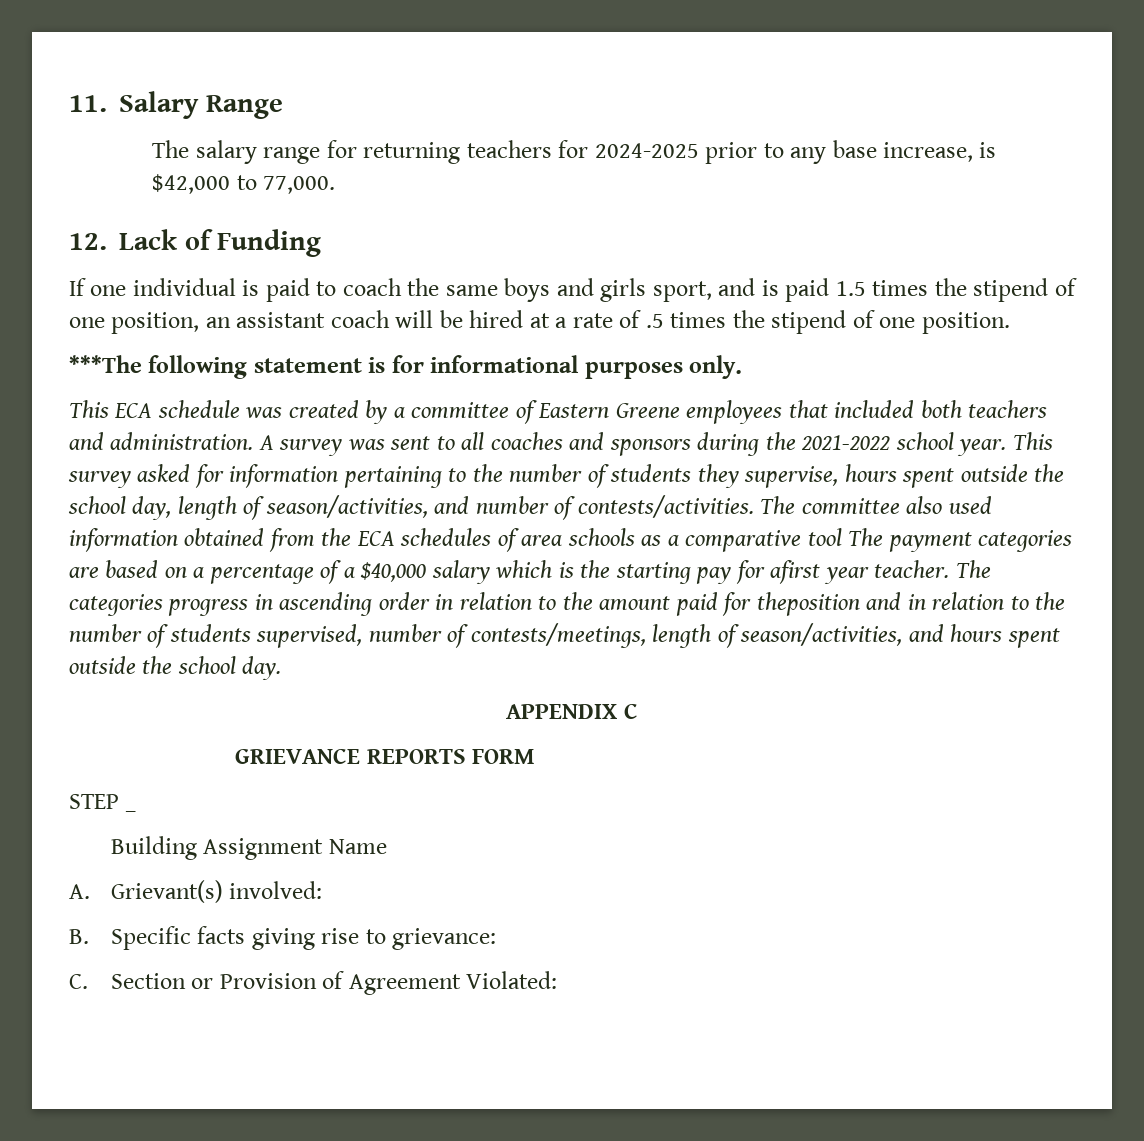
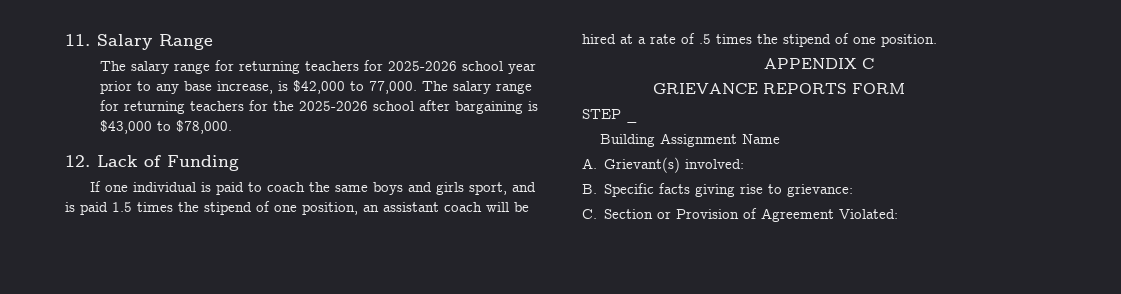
- The salary range for returning teachers for 2024-2025 prior to any base increase, is $42,000 to 77,000.
+ The salary range for returning teachers for 2025-2026 school year prior to any base increase, is $42,000 to 77,000. The salary range for returning teachers for the 2025-2026 school after bargaining is $43,000 to $78,000.
- ***The following statement is for informational purposes only.
- This ECA schedule was created by a committee of Eastern Greene employees that included both teachers and administration. A survey was sent to all coaches and sponsors during the 2021-2022 school year. This survey asked for information pertaining to the number of students they supervise, hours spent outside the school day, length of season/activities, and number of contests/activities. The committee also used information obtained from the ECA schedules of area schools as a comparative tool The payment categories are based on a percentage of a $40,000 salary which is the starting pay for afirst year teacher. The categories progress in ascending order in relation to the amount paid for theposition and in relation to the number of students supervised, number of contests/meetings, length of season/activities, and hours spent outside the school day.

